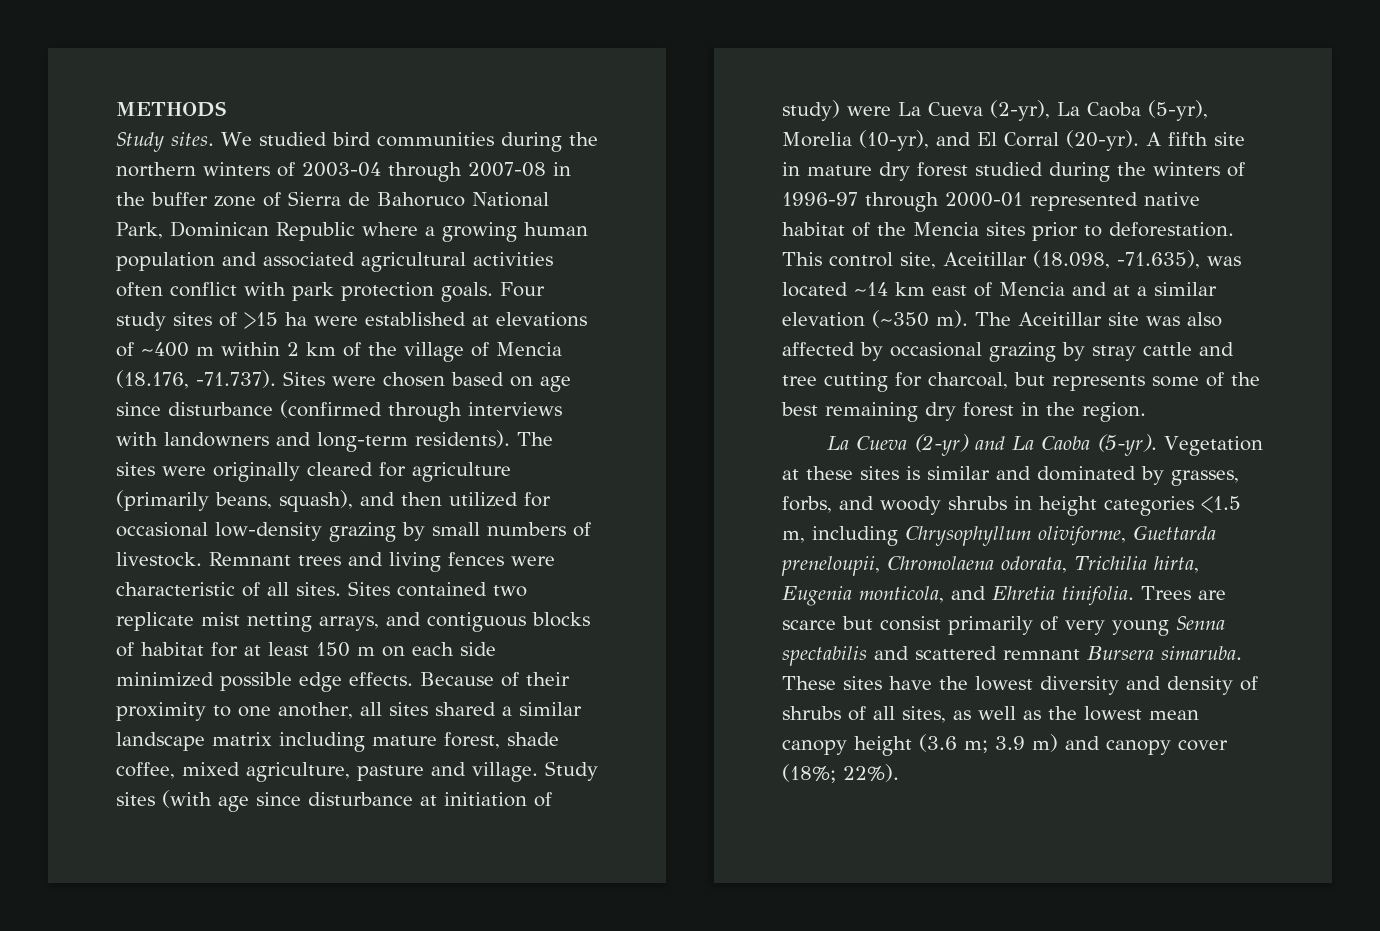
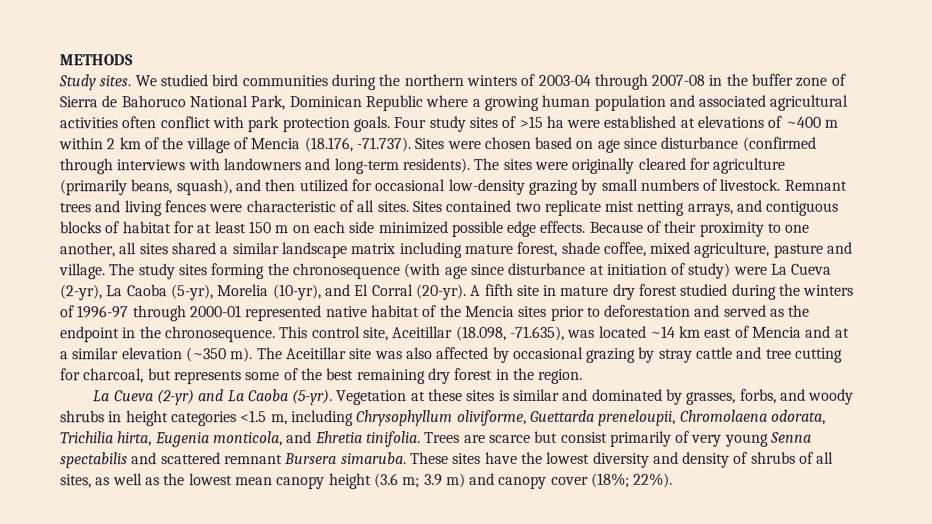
- Study sites (with age since disturbance at initiation of study) were La Cueva (2-yr), La Caoba (5-yr), Morelia (10-yr), and El Corral (20-yr).
+ The study sites forming the chronosequence (with age since disturbance at initiation of study) were La Cueva (2-yr), La Caoba (5-yr), Morelia (10-yr), and El Corral (20-yr).
- A fifth site in mature dry forest studied during the winters of 1996-97 through 2000-01 represented native habitat of the Mencia sites prior to deforestation.
+ A fifth site in mature dry forest studied during the winters of 1996-97 through 2000-01 represented native habitat of the Mencia sites prior to deforestation and served as the endpoint in the chronosequence.

